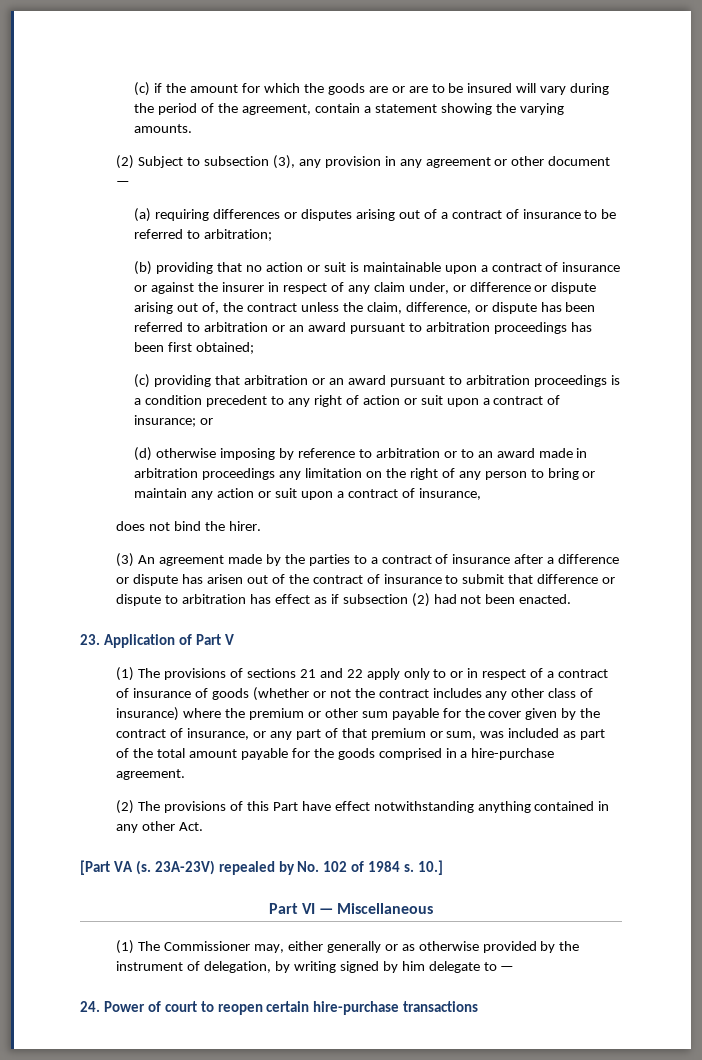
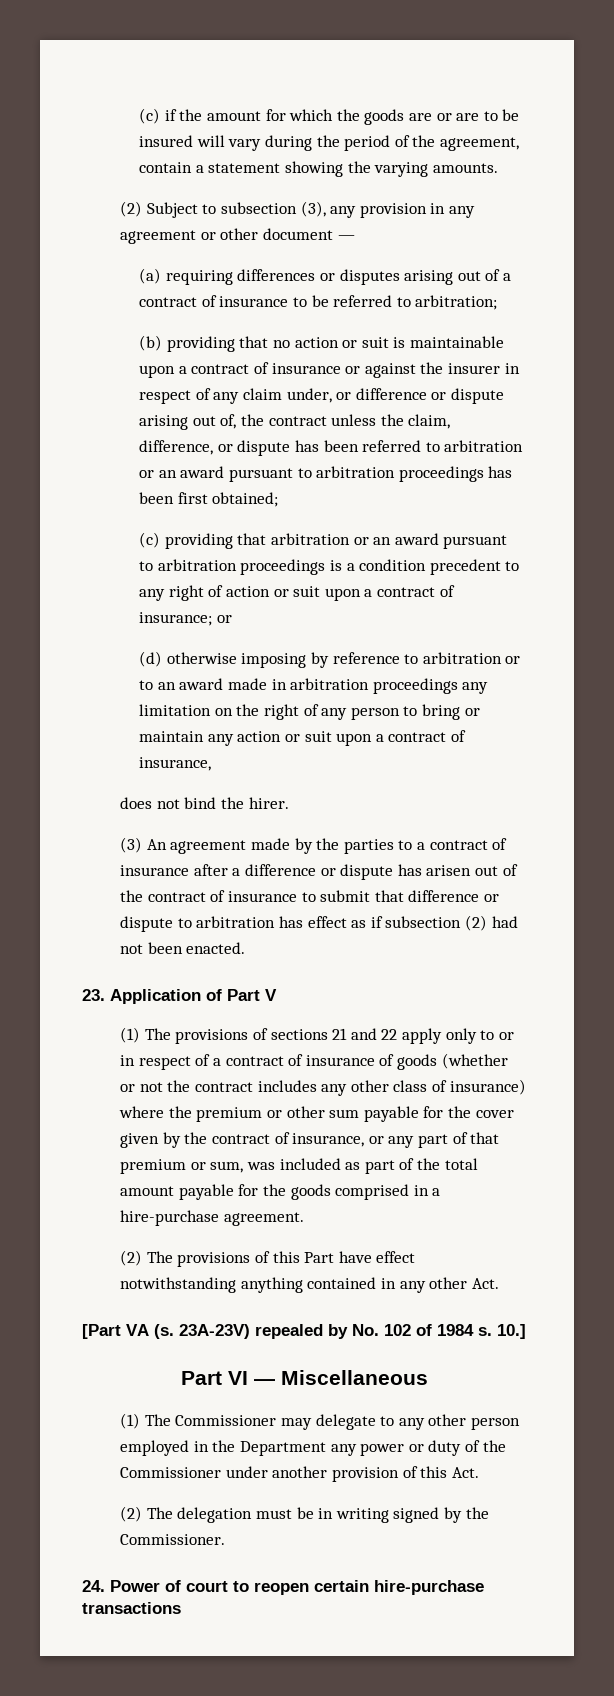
- (1) The Commissioner may, either generally or as otherwise provided by the instrument of delegation, by writing signed by him delegate to —
+ (1) The Commissioner may delegate to any other person employed in the Department any power or duty of the Commissioner under another provision of this Act.
+ (2) The delegation must be in writing signed by the Commissioner.

